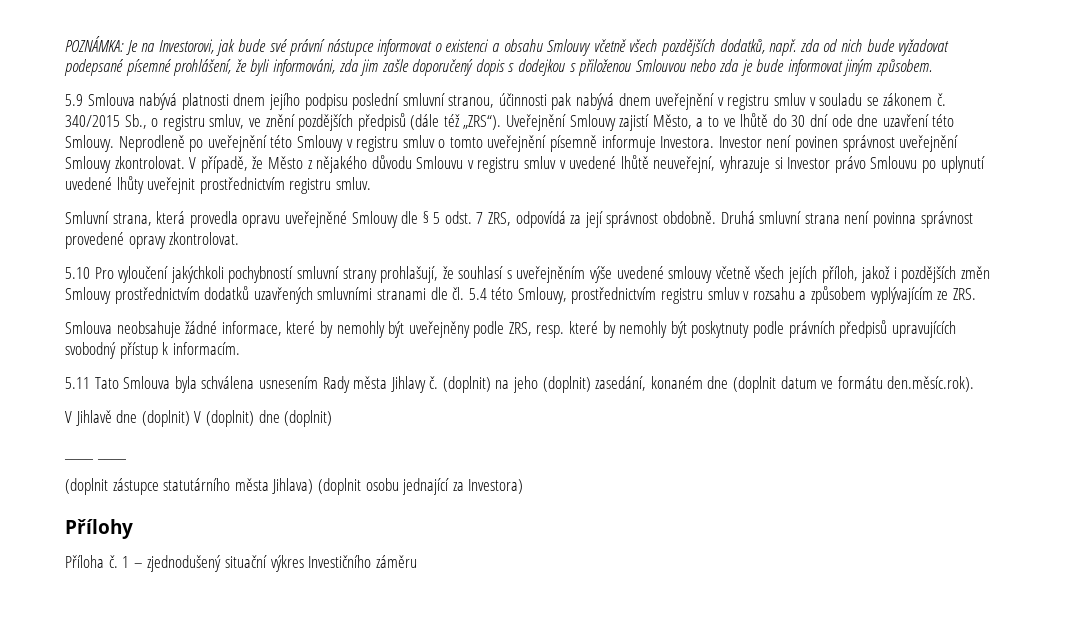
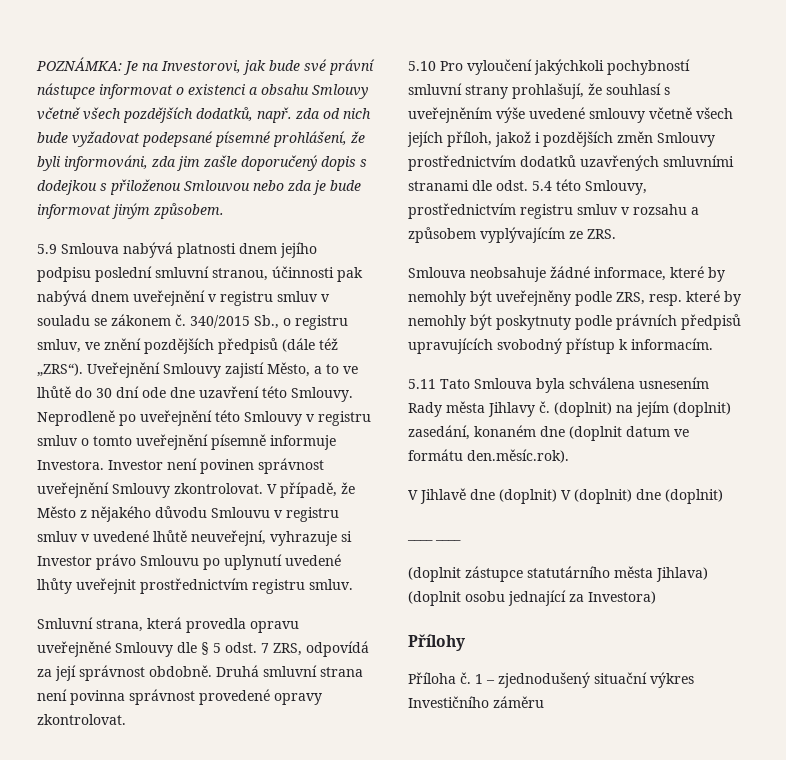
- 5.10 Pro vyloučení jakýchkoli pochybností smluvní strany prohlašují, že souhlasí s uveřejněním výše uvedené smlouvy včetně všech jejích příloh, jakož i pozdějších změn Smlouvy prostřednictvím dodatků uzavřených smluvními stranami dle čl. 5.4 této Smlouvy, prostřednictvím registru smluv v rozsahu a způsobem vyplývajícím ze ZRS.
+ 5.10 Pro vyloučení jakýchkoli pochybností smluvní strany prohlašují, že souhlasí s uveřejněním výše uvedené smlouvy včetně všech jejích příloh, jakož i pozdějších změn Smlouvy prostřednictvím dodatků uzavřených smluvními stranami dle odst. 5.4 této Smlouvy, prostřednictvím registru smluv v rozsahu a způsobem vyplývajícím ze ZRS.
- (doplnit) na jeho (doplnit) zasedání, konaném dne (doplnit datum ve formátu den.měsíc.rok).
+ (doplnit) na jejím (doplnit) zasedání, konaném dne (doplnit datum ve formátu den.měsíc.rok).

